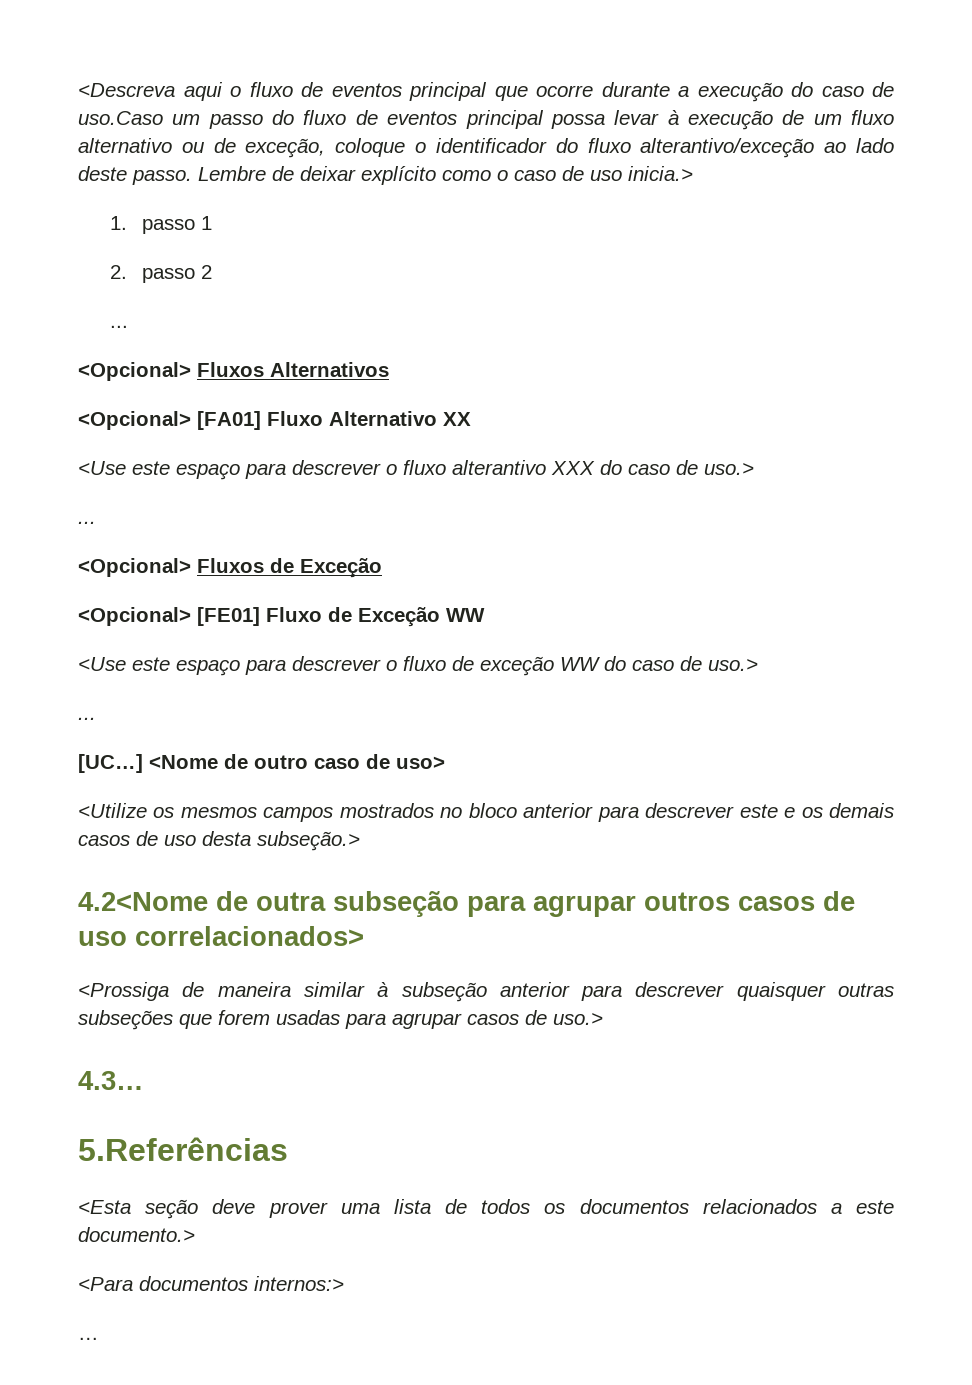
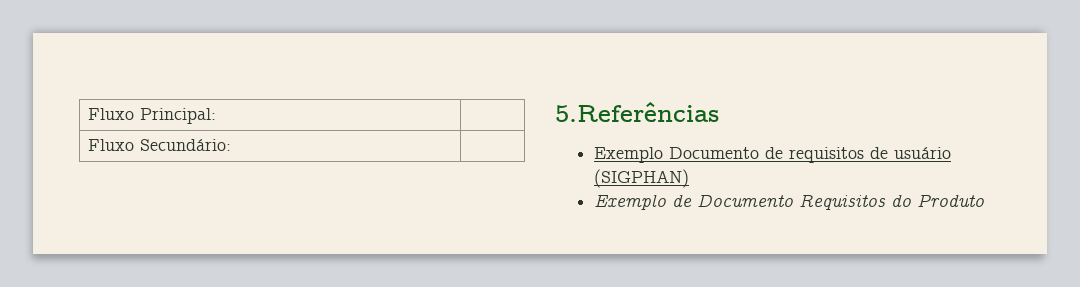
- <Descreva aqui o fluxo de eventos principal que ocorre durante a execução do caso de uso.Caso um passo do fluxo de eventos principal possa levar à execução de um fluxo alternativo ou de exceção, coloque o identificador do fluxo alterantivo/exceção ao lado deste passo. Lembre de deixar explícito como o caso de uso inicia.>
- 1. passo 1
- 2. passo 2
- ...
- <Opcional> Fluxos Alternativos
- <Opcional> [FA01] Fluxo Alternativo XX
- <Use este espaço para descrever o fluxo alterantivo XXX do caso de uso.>
- ...
- <Opcional> Fluxos de Exceção
- <Opcional> [FE01] Fluxo de Exceção WW
- <Use este espaço para descrever o fluxo de exceção WW do caso de uso.>
- ...
- [UC…] <Nome de outro caso de uso>
- <Utilize os mesmos campos mostrados no bloco anterior para descrever este e os demais casos de uso desta subseção.>
- 4.2<Nome de outra subseção para agrupar outros casos de uso correlacionados>
- <Prossiga de maneira similar à subseção anterior para descrever quaisquer outras subseções que forem usadas para agrupar casos de uso.>
- 4.3…
+ Fluxo Principal: |
+ Fluxo Secundário: |
  5.Referências
- <Esta seção deve prover uma lista de todos os documentos relacionados a este documento.>
- <Para documentos internos:>
- …
+ Exemplo Documento de requisitos de usuário (SIGPHAN)
+ Exemplo de Documento Requisitos do Produto

